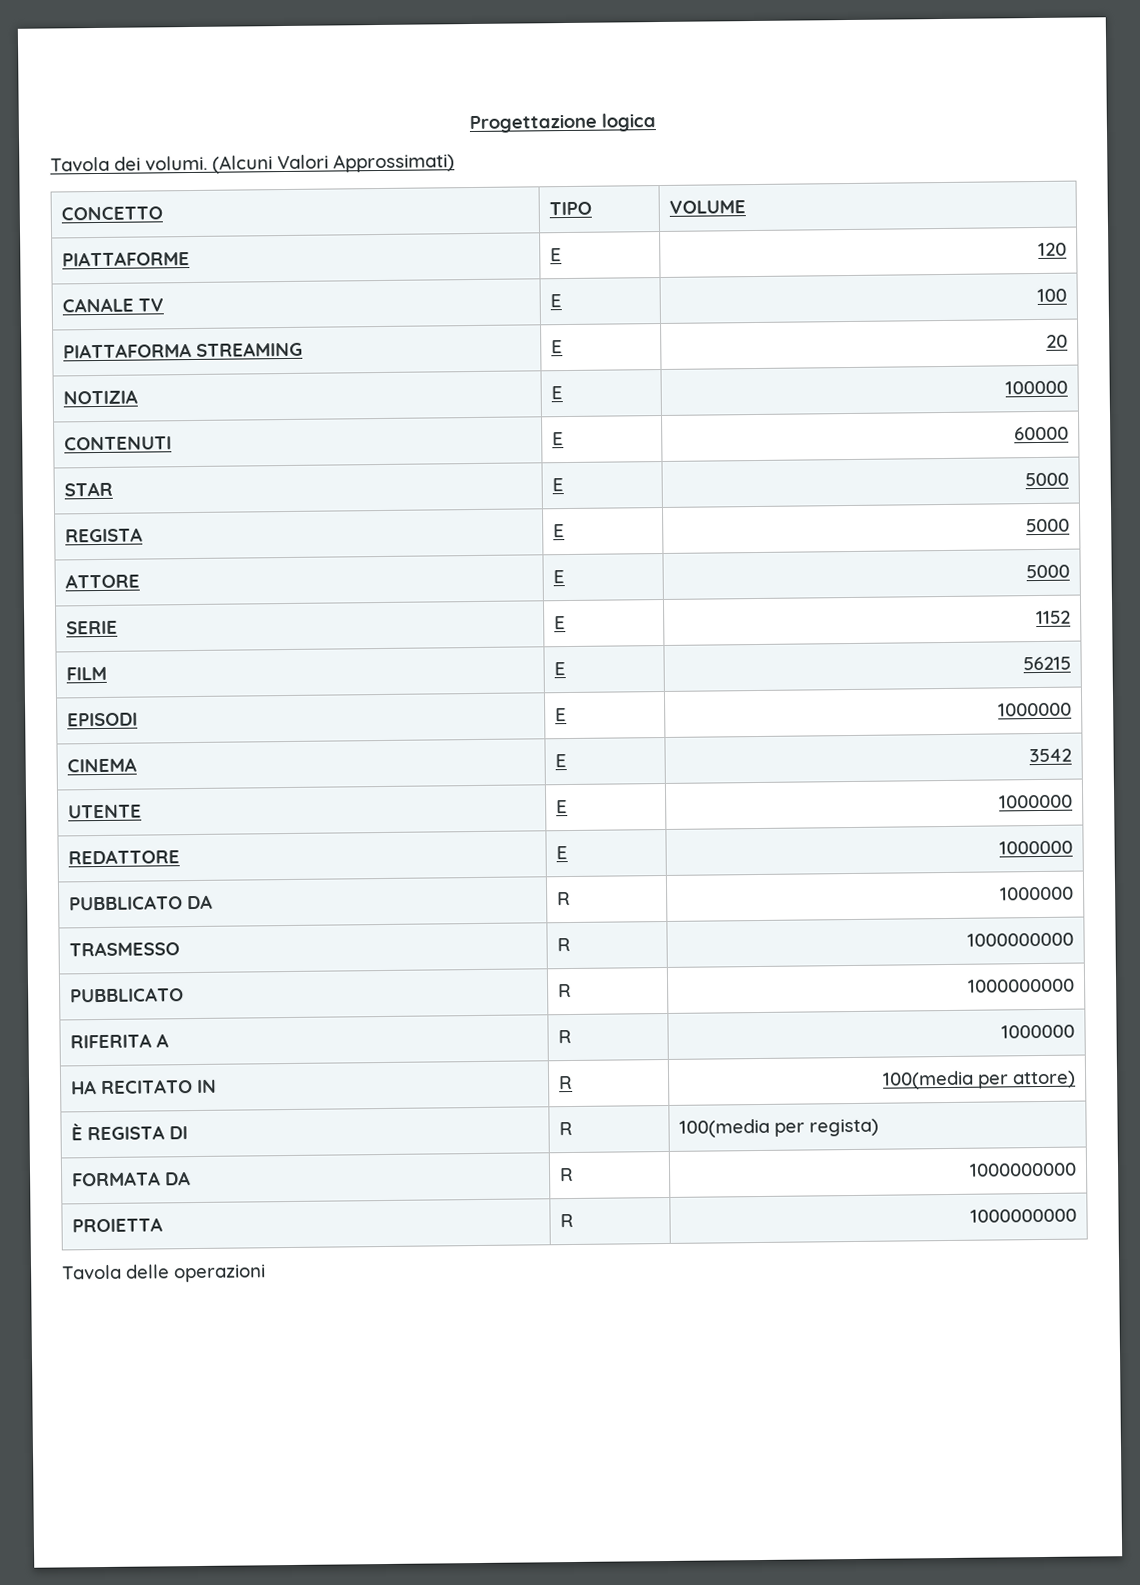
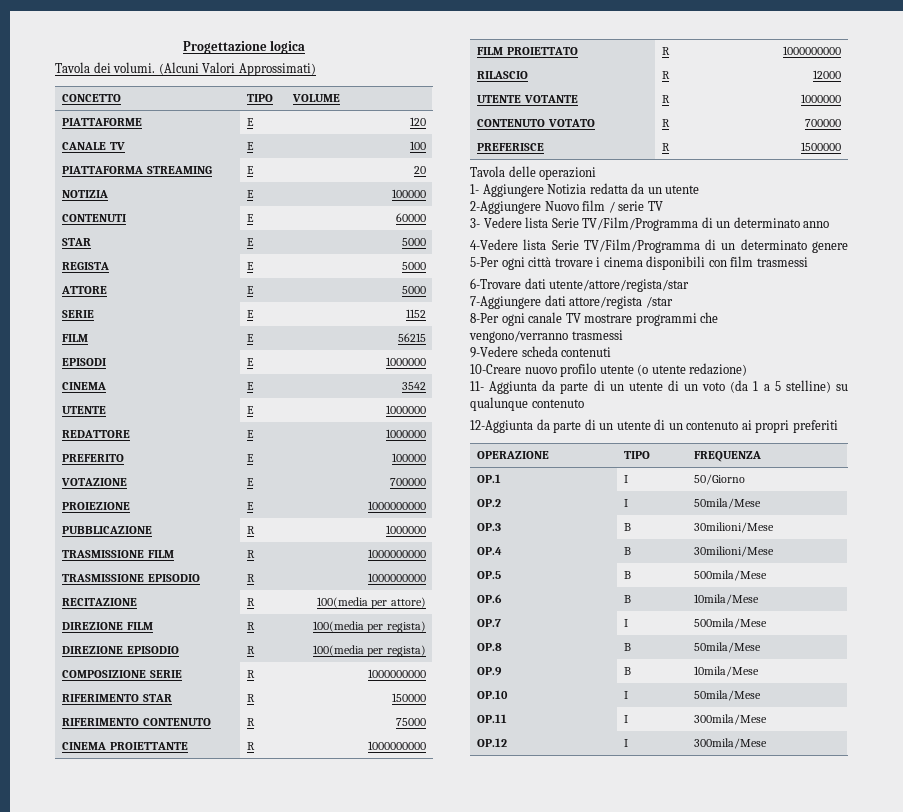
- PUBBLICATO DA | R | 1000000
- TRASMESSO | R | 1000000000
- PUBBLICATO | R | 1000000000
- RIFERITA A | R | 1000000
- HA RECITATO IN | R | 100(media per attore)
+ PREFERITO | E | 100000
+ VOTAZIONE | E | 700000
+ PROIEZIONE | E | 1000000000
+ PUBBLICAZIONE | R | 1000000
+ TRASMISSIONE FILM | R | 1000000000
+ TRASMISSIONE EPISODIO | R | 1000000000
+ RECITAZIONE | R | 100(media per attore)
- È REGISTA DI | R | 100(media per regista)
- FORMATA DA | R | 1000000000
- PROIETTA | R | 1000000000
+ DIREZIONE FILM | R | 100(media per regista)
+ DIREZIONE EPISODIO | R | 100(media per regista)
+ COMPOSIZIONE SERIE | R | 1000000000
+ RIFERIMENTO STAR | R | 150000
+ RIFERIMENTO CONTENUTO | R | 75000
+ CINEMA PROIETTANTE | R | 1000000000
+ FILM PROIETTATO | R | 1000000000
+ RILASCIO | R | 12000
+ UTENTE VOTANTE | R | 1000000
+ CONTENUTO VOTATO | R | 700000
+ PREFERISCE | R | 1500000
  Tavola delle operazioni
+ 1- Aggiungere Notizia redatta da un utente
+ 2-Aggiungere Nuovo film / serie TV
+ 3- Vedere lista Serie TV/Film/Programma di un determinato anno
+ 4-Vedere lista Serie TV/Film/Programma di un determinato genere 5-Per ogni città trovare i cinema disponibili con film trasmessi
+ 6-Trovare dati utente/attore/regista/star
+ 7-Aggiungere dati attore/regista /star
+ 8-Per ogni canale TV mostrare programmi che
+ vengono/verranno trasmessi
+ 9-Vedere scheda contenuti
+ 10-Creare nuovo profilo utente (o utente redazione)
+ 11- Aggiunta da parte di un utente di un voto (da 1 a 5 stelline) su qualunque contenuto
+ 12-Aggiunta da parte di un utente di un contenuto ai propri preferiti
+ OPERAZIONE | TIPO | FREQUENZA
+ OP.1 | I | 50/Giorno
+ OP.2 | I | 50mila/Mese
+ OP.3 | B | 30milioni/Mese
+ OP.4 | B | 30milioni/Mese
+ OP.5 | B | 500mila/Mese
+ OP.6 | B | 10mila/Mese
+ OP.7 | I | 500mila/Mese
+ OP.8 | B | 50mila/Mese
+ OP.9 | B | 10mila/Mese
+ OP.10 | I | 50mila/Mese
+ OP.11 | I | 300mila/Mese
+ OP.12 | I | 300mila/Mese

